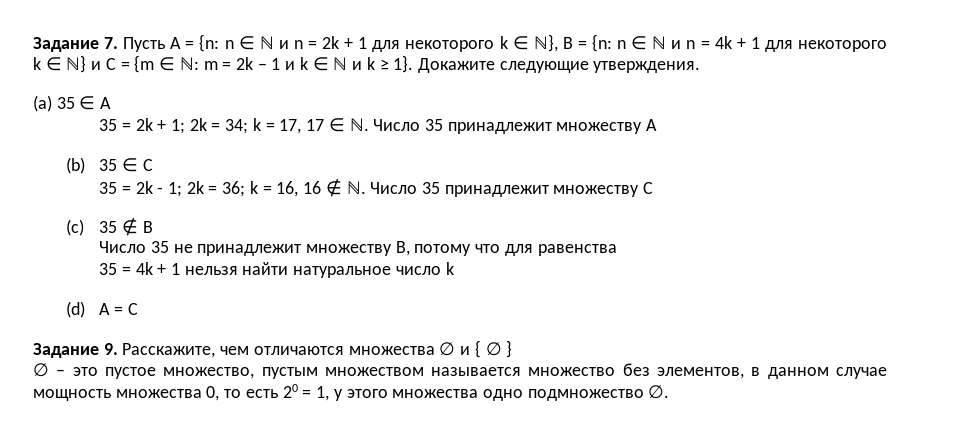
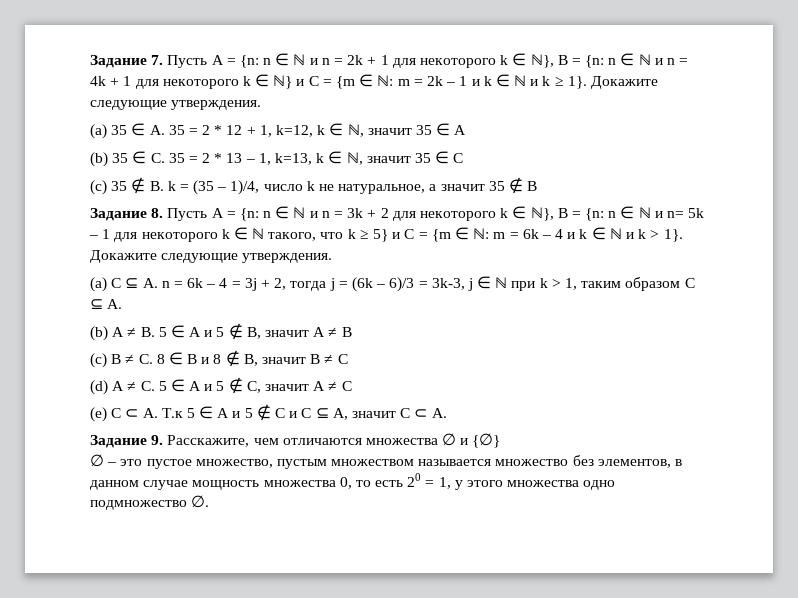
- (a) 35 ∈ A
- 35 = 2k + 1; 2k = 34; k = 17, 17 ∈ ℕ. Число 35 принадлежит множеству A
- (b) 35 ∈ C
- 35 = 2k - 1; 2k = 36; k = 16, 16 ∉ ℕ. Число 35 принадлежит множеству C
- (c) 35 ∉ B
- Число 35 не принадлежит множеству В, потому что для равенства
- 35 = 4k + 1 нельзя найти натуральное число k
- (d) A = C
+ (a) 35 ∈ A. 35 = 2 * 12 + 1, k=12, k ∈ ℕ, значит 35 ∈ A
+ (b) 35 ∈ C. 35 = 2 * 13 – 1, k=13, k ∈ ℕ, значит 35 ∈ C
+ (c) 35 ∉ B. k = (35 – 1)/4, число k не натуральное, а значит 35 ∉ B
+ Задание 8. Пусть A = {n: n ∈ ℕ и n = 3k + 2 для некоторого k ∈ ℕ}, B = {n: n ∈ ℕ и n= 5k – 1 для некоторого k ∈ ℕ такого, что k ≥ 5} и C = {m ∈ ℕ: m = 6k – 4 и k ∈ ℕ и k > 1}. Докажите следующие утверждения.
+ (a) C ⊆ A. n = 6k – 4 = 3j + 2, тогда j = (6k – 6)/3 = 3k-3, j ∈ ℕ при k > 1, таким образом C ⊆ A.
+ (b) A ≠ B. 5 ∈ A и 5 ∉ B, значит A ≠ B
+ (c) B ≠ C. 8 ∈ B и 8 ∉ B, значит B ≠ C
+ (d) A ≠ C. 5 ∈ A и 5 ∉ C, значит A ≠ C
+ (e) C ⊂ A. Т.к 5 ∈ A и 5 ∉ C и C ⊆ A, значит C ⊂ A.
- Задание 9. Расскажите, чем отличаются множества ∅ и { ∅ }
+ Задание 9. Расскажите, чем отличаются множества ∅ и {∅}

